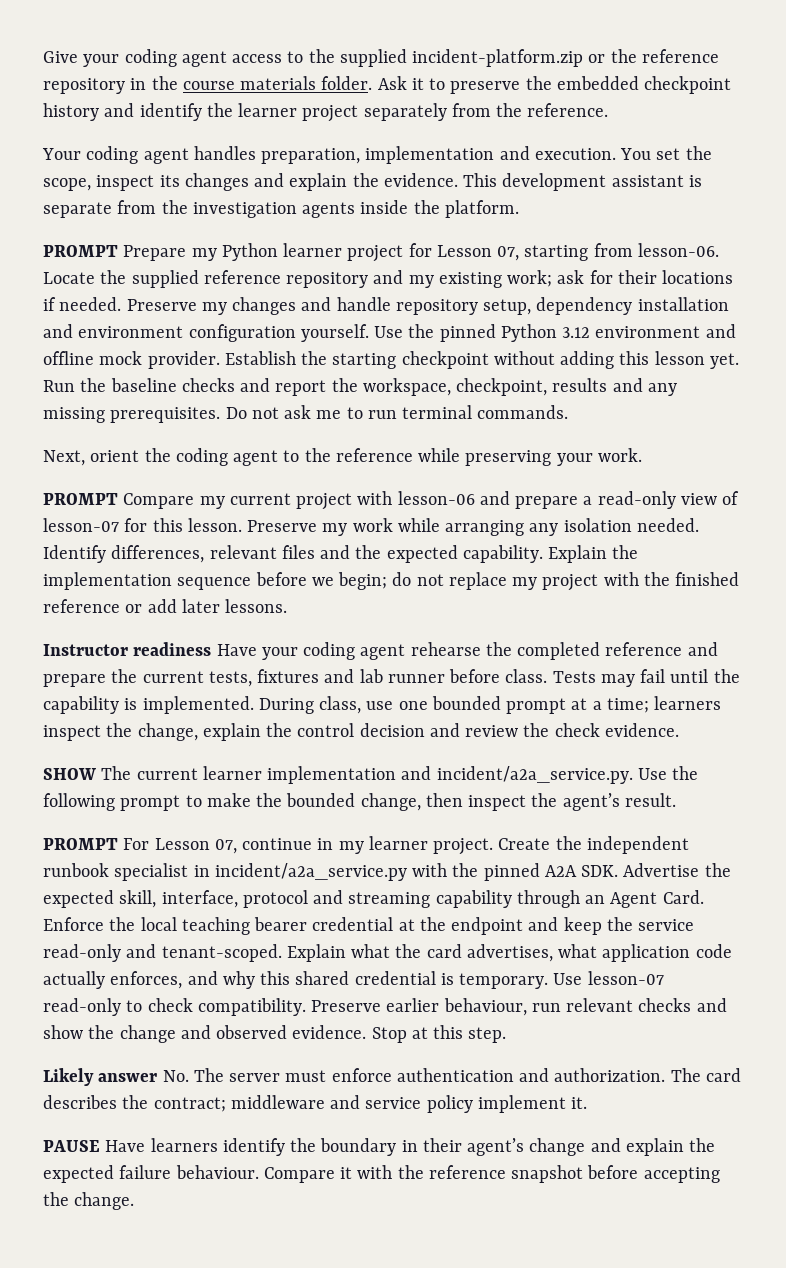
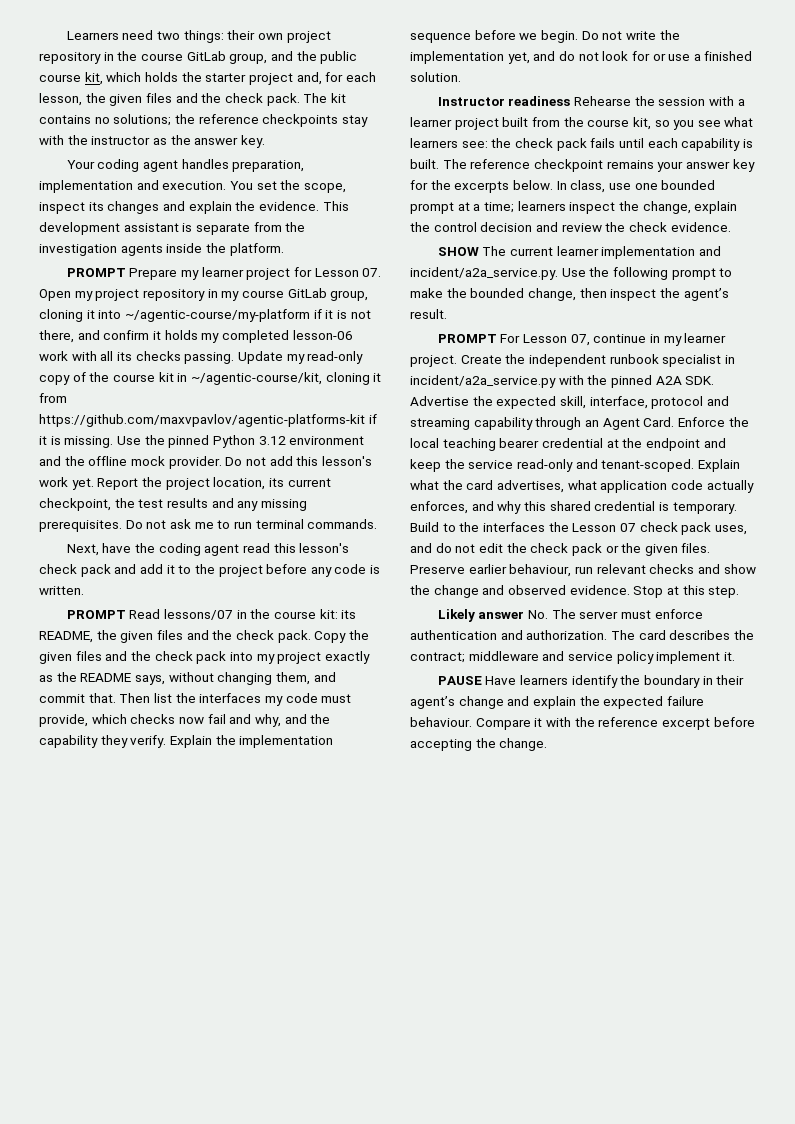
- Give your coding agent access to the supplied incident-platform.zip or the reference repository in the course materials folder. Ask it to preserve the embedded checkpoint history and identify the learner project separately from the reference.
+ Learners need two things: their own project repository in the course GitLab group, and the public course kit, which holds the starter project and, for each lesson, the given files and the check pack. The kit contains no solutions; the reference checkpoints stay with the instructor as the answer key.
- PROMPT Prepare my Python learner project for Lesson 07, starting from lesson-06. Locate the supplied reference repository and my existing work; ask for their locations if needed. Preserve my changes and handle repository setup, dependency installation and environment configuration yourself.
+ PROMPT Prepare my learner project for Lesson 07. Open my project repository in my course GitLab group, cloning it into ~/agentic-course/my-platform if it is not there, and confirm it holds my completed lesson-06 work with all its checks passing. Update my read-only copy of the course kit in ~/agentic-course/kit, cloning it from https://github.com/maxvpavlov/agentic-platforms-kit if it is missing.
- Use the pinned Python 3.12 environment and offline mock provider.
+ Use the pinned Python 3.12 environment and the offline mock provider.
- Establish the starting checkpoint without adding this lesson yet. Run the baseline checks and report the workspace, checkpoint, results and any missing prerequisites.
+ Do not add this lesson's work yet. Report the project location, its current checkpoint, the test results and any missing prerequisites.
- Next, orient the coding agent to the reference while preserving your work.
- PROMPT Compare my current project with lesson-06 and prepare a read-only view of lesson-07 for this lesson. Preserve my work while arranging any isolation needed. Identify differences, relevant files and the expected capability.
+ Next, have the coding agent read this lesson's check pack and add it to the project before any code is written.
+ PROMPT Read lessons/07 in the course kit: its README, the given files and the check pack. Copy the given files and the check pack into my project exactly as the README says, without changing them, and commit that. Then list the interfaces my code must provide, which checks now fail and why, and the capability they verify.
- Explain the implementation sequence before we begin; do not replace my project with the finished reference or add later lessons.
- Instructor readiness Have your coding agent rehearse the completed reference and prepare the current tests, fixtures and lab runner before class. Tests may fail until the capability is implemented. During class, use one bounded prompt at a time; learners inspect the change, explain the control decision and review the check evidence.
+ Explain the implementation sequence before we begin. Do not write the implementation yet, and do not look for or use a finished solution.
+ Instructor readiness Rehearse the session with a learner project built from the course kit, so you see what learners see: the check pack fails until each capability is built. The reference checkpoint remains your answer key for the excerpts below. In class, use one bounded prompt at a time; learners inspect the change, explain the control decision and review the check evidence.
- Use lesson-07 read-only to check compatibility.
+ Build to the interfaces the Lesson 07 check pack uses, and do not edit the check pack or the given files.
- Compare it with the reference snapshot before accepting the change.
+ Compare it with the reference excerpt before accepting the change.

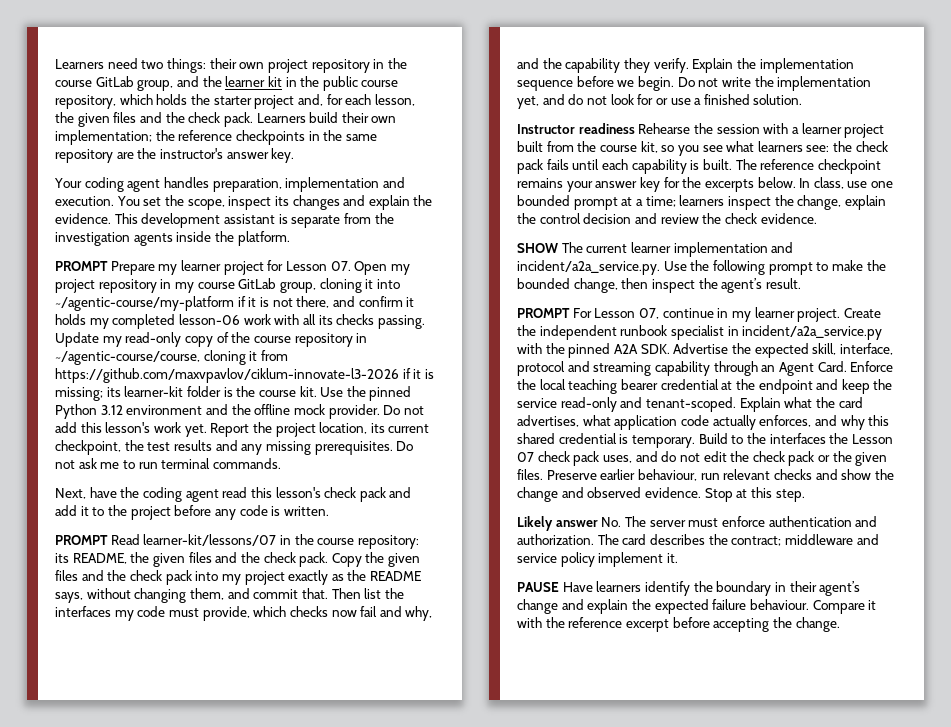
- Learners need two things: their own project repository in the course GitLab group, and the public course kit, which holds the starter project and, for each lesson, the given files and the check pack.
+ Learners need two things: their own project repository in the course GitLab group, and the learner kit in the public course repository, which holds the starter project and, for each lesson, the given files and the check pack.
- The kit contains no solutions; the reference checkpoints stay with the instructor as the answer key.
+ Learners build their own implementation; the reference checkpoints in the same repository are the instructor's answer key.
- Update my read-only copy of the course kit in ~/agentic-course/kit, cloning it from https://github.com/maxvpavlov/agentic-platforms-kit if it is missing.
+ Update my read-only copy of the course repository in ~/agentic-course/course, cloning it from https://github.com/maxvpavlov/ciklum-innovate-l3-2026 if it is missing; its learner-kit folder is the course kit.
- PROMPT Read lessons/07 in the course kit: its README, the given files and the check pack.
+ PROMPT Read learner-kit/lessons/07 in the course repository: its README, the given files and the check pack.

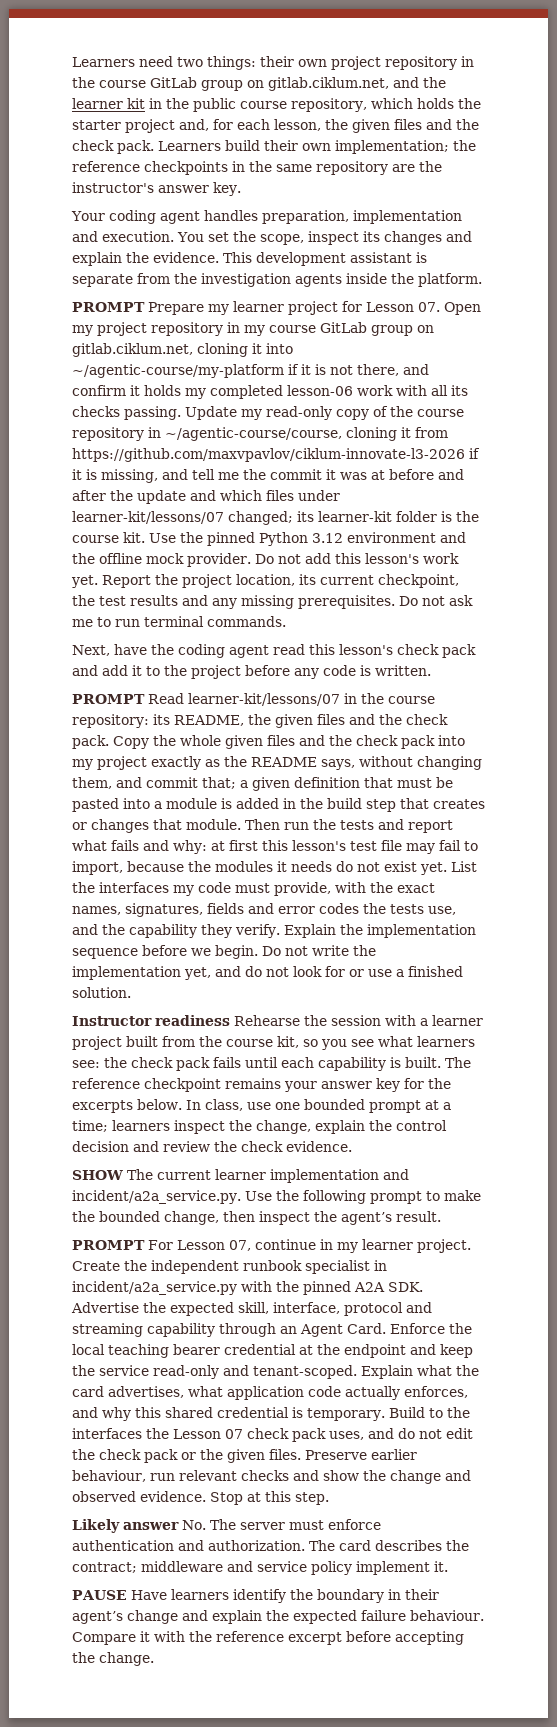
- Learners need two things: their own project repository in the course GitLab group, and the learner kit in the public course repository, which holds the starter project and, for each lesson, the given files and the check pack.
+ Learners need two things: their own project repository in the course GitLab group on gitlab.ciklum.net, and the learner kit in the public course repository, which holds the starter project and, for each lesson, the given files and the check pack.
- PROMPT Prepare my learner project for Lesson 07. Open my project repository in my course GitLab group, cloning it into ~/agentic-course/my-platform if it is not there, and confirm it holds my completed lesson-06 work with all its checks passing.
+ PROMPT Prepare my learner project for Lesson 07. Open my project repository in my course GitLab group on gitlab.ciklum.net, cloning it into ~/agentic-course/my-platform if it is not there, and confirm it holds my completed lesson-06 work with all its checks passing.
- Update my read-only copy of the course repository in ~/agentic-course/course, cloning it from https://github.com/maxvpavlov/ciklum-innovate-l3-2026 if it is missing; its learner-kit folder is the course kit.
+ Update my read-only copy of the course repository in ~/agentic-course/course, cloning it from https://github.com/maxvpavlov/ciklum-innovate-l3-2026 if it is missing, and tell me the commit it was at before and after the update and which files under learner-kit/lessons/07 changed; its learner-kit folder is the course kit.
- Copy the given files and the check pack into my project exactly as the README says, without changing them, and commit that. Then list the interfaces my code must provide, which checks now fail and why, and the capability they verify.
+ Copy the whole given files and the check pack into my project exactly as the README says, without changing them, and commit that; a given definition that must be pasted into a module is added in the build step that creates or changes that module. Then run the tests and report what fails and why: at first this lesson's test file may fail to import, because the modules it needs do not exist yet. List the interfaces my code must provide, with the exact names, signatures, fields and error codes the tests use, and the capability they verify.

